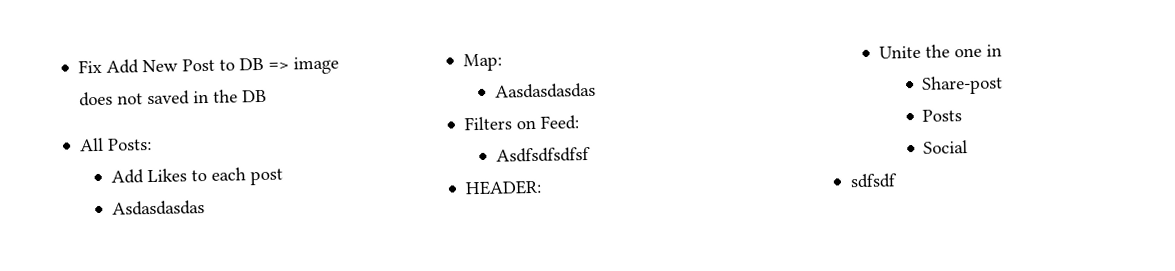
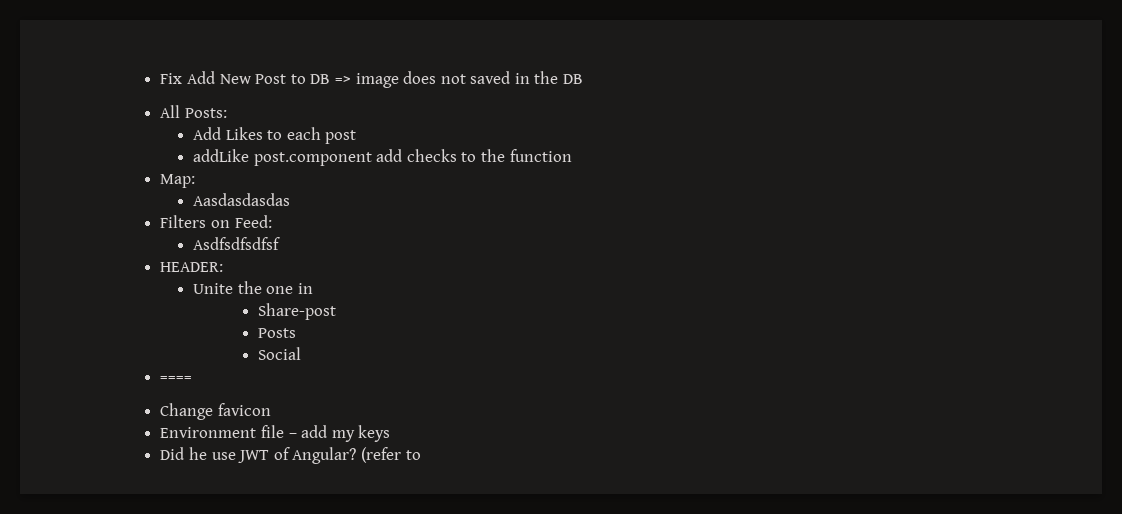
- Asdasdasdas
+ addLike post.component add checks to the function
- sdfsdf
+ ====
+ Change favicon
+ Environment file – add my keys
+ Did he use JWT of Angular? (refer to

